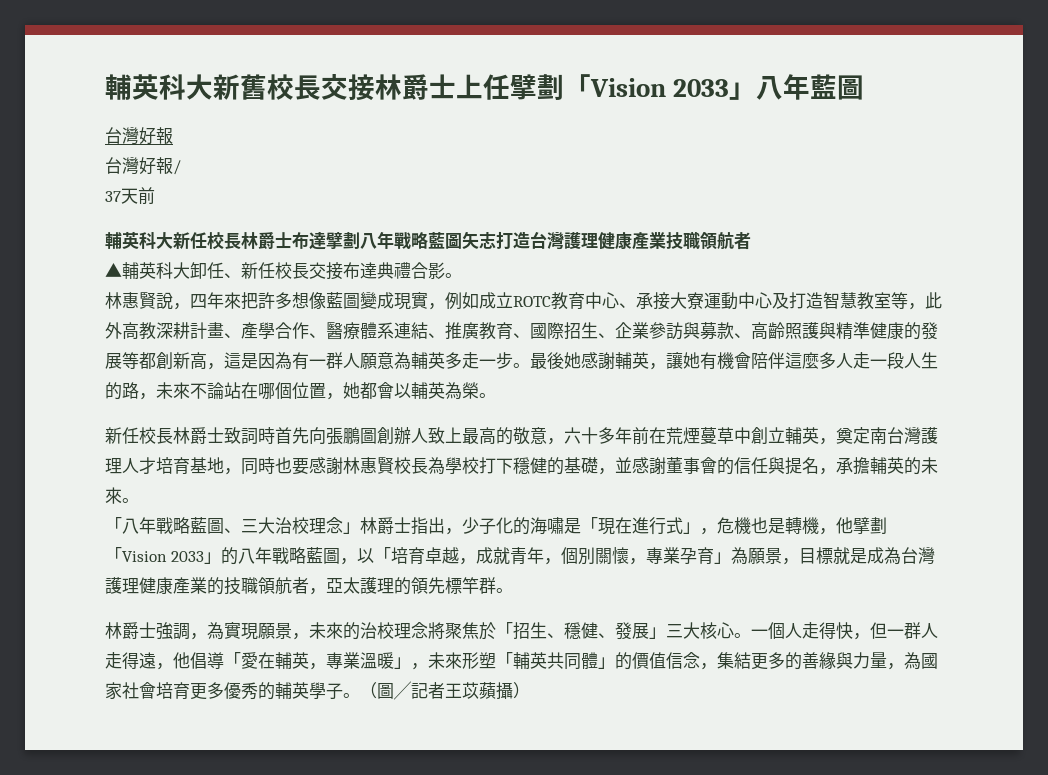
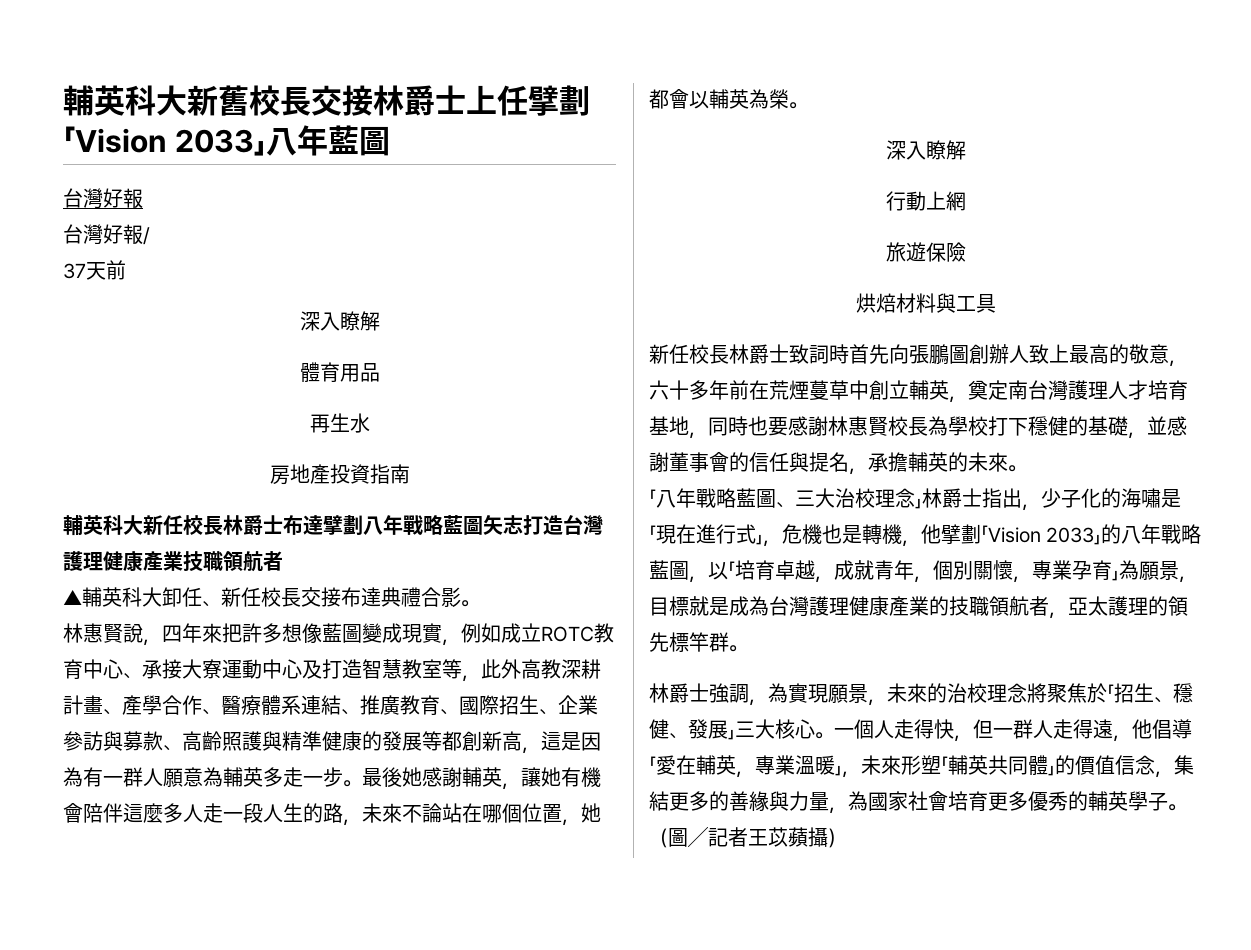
  37天前
+ 深入瞭解
+ 體育用品
+ 再生水
+ 房地產投資指南
  最後她感謝輔英，讓她有機會陪伴這麼多人走一段人生的路，未來不論站在哪個位置，她都會以輔英為榮。
+ 深入瞭解
+ 行動上網
+ 旅遊保險
+ 烘焙材料與工具

